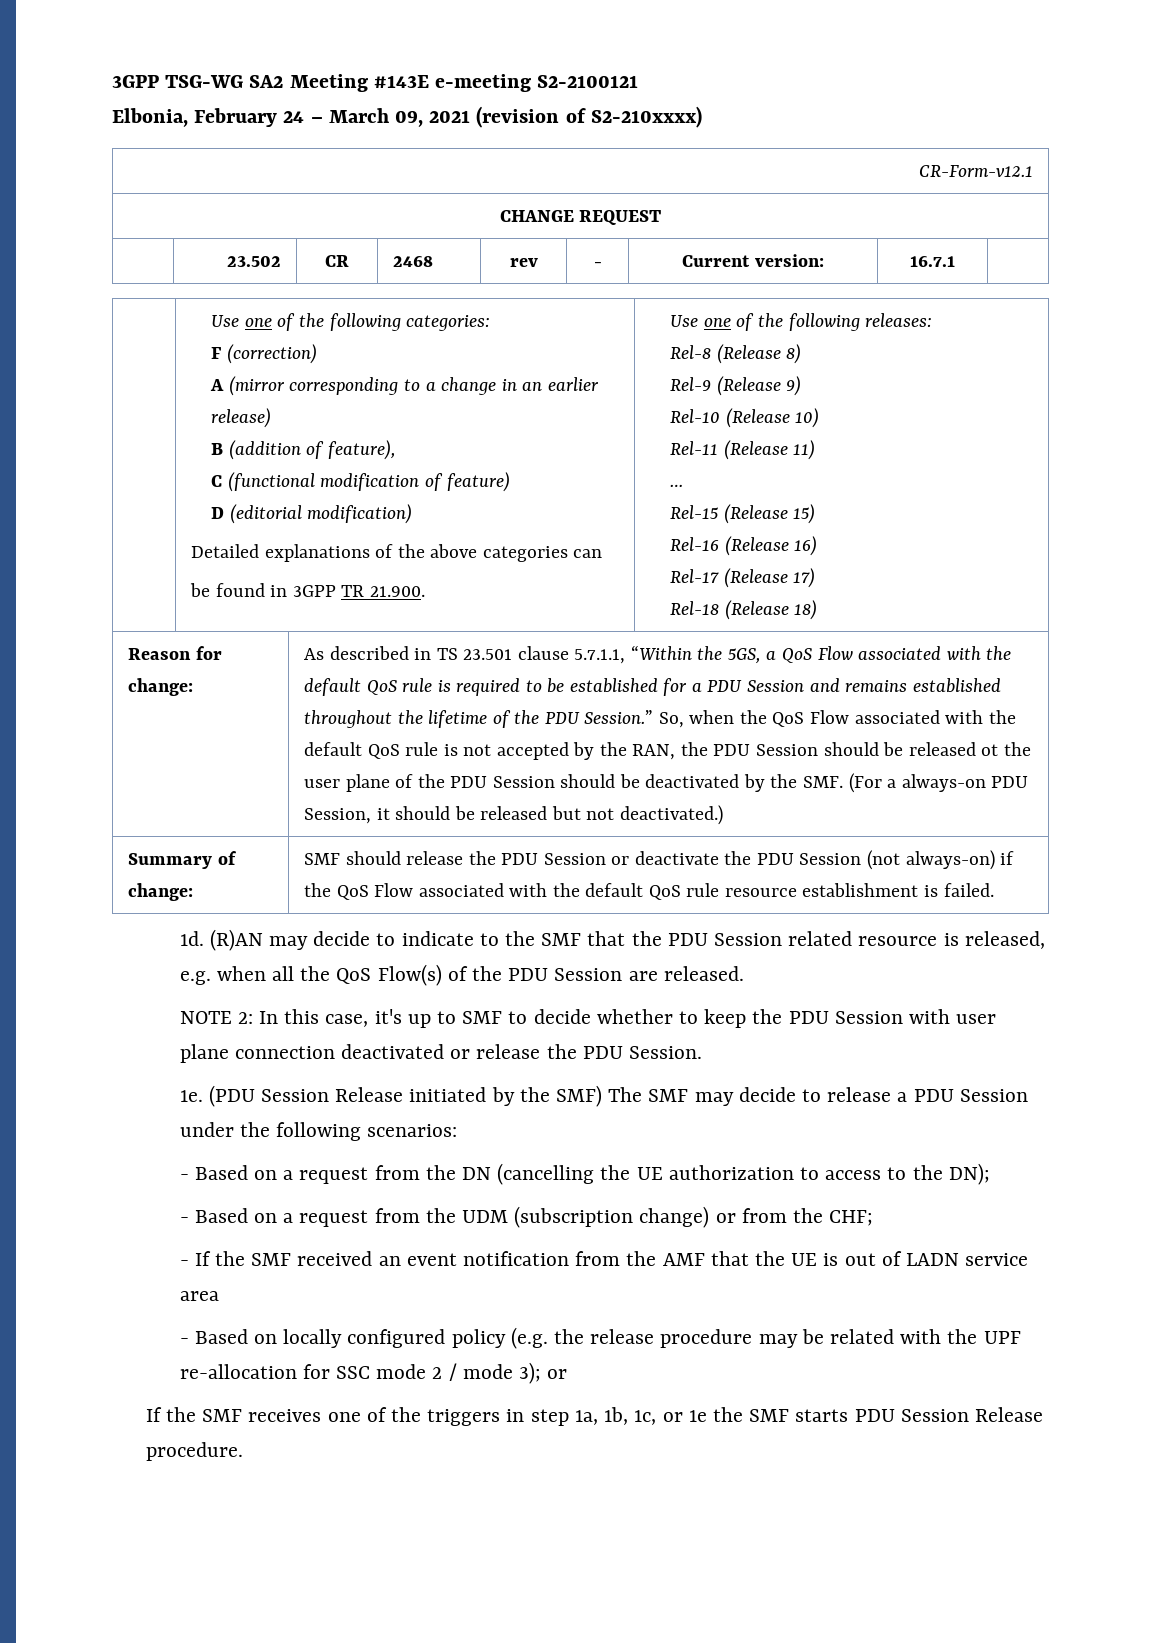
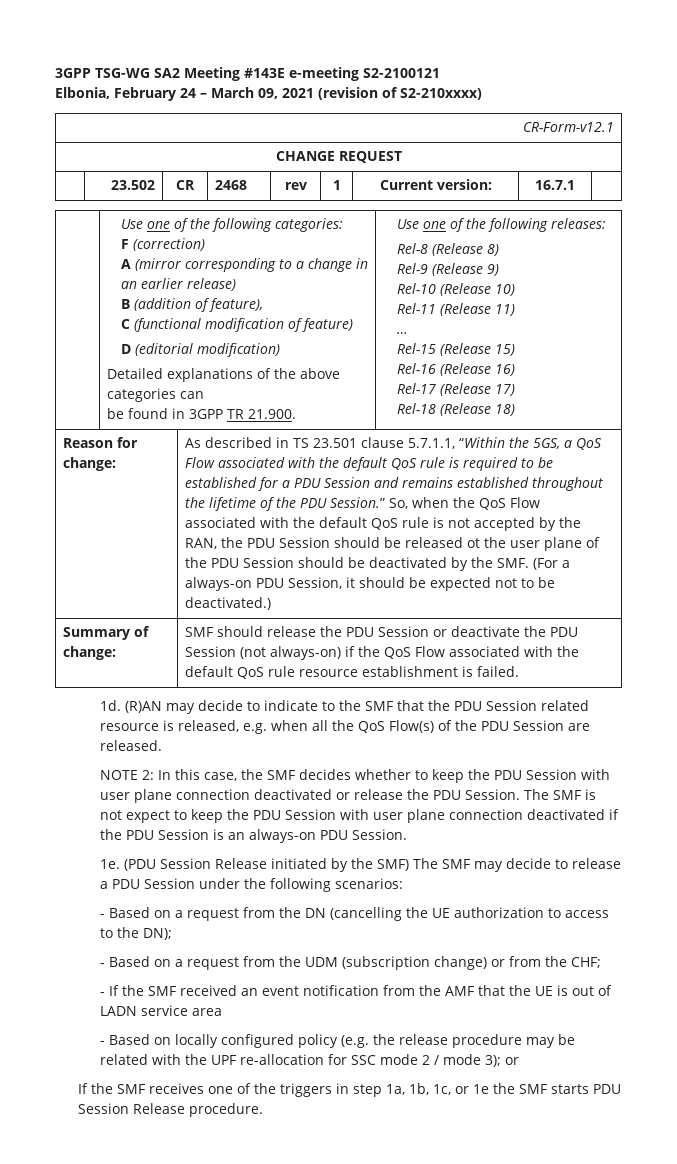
- | 23.502 | CR | 2468 | rev | - | Current version: | 16.7.1 |
+ | 23.502 | CR | 2468 | rev | 1 | Current version: | 16.7.1 |
- So, when the QoS Flow associated with the default QoS rule is not accepted by the RAN, the PDU Session should be released ot the user plane of the PDU Session should be deactivated by the SMF. (For a always-on PDU Session, it should be released but not deactivated.)
+ So, when the QoS Flow associated with the default QoS rule is not accepted by the RAN, the PDU Session should be released ot the user plane of the PDU Session should be deactivated by the SMF. (For a always-on PDU Session, it should be expected not to be deactivated.)
- NOTE 2: In this case, it's up to SMF to decide whether to keep the PDU Session with user plane connection deactivated or release the PDU Session.
+ NOTE 2: In this case, the SMF decides whether to keep the PDU Session with user plane connection deactivated or release the PDU Session. The SMF is not expect to keep the PDU Session with user plane connection deactivated if the PDU Session is an always-on PDU Session.

